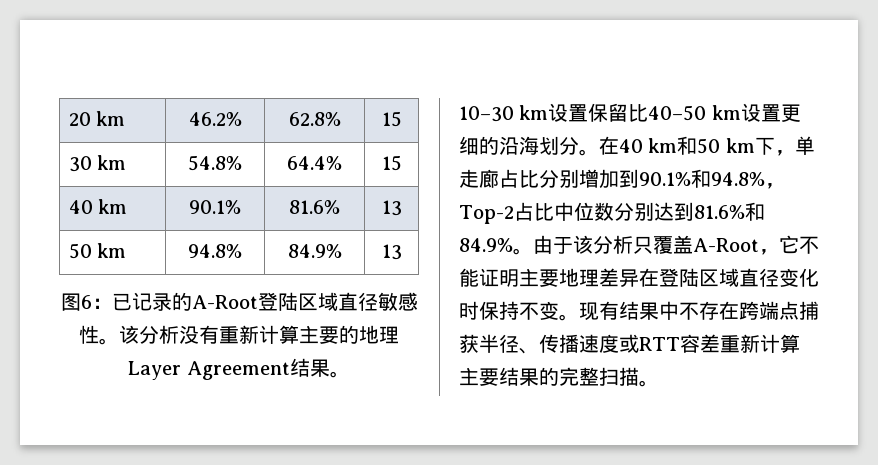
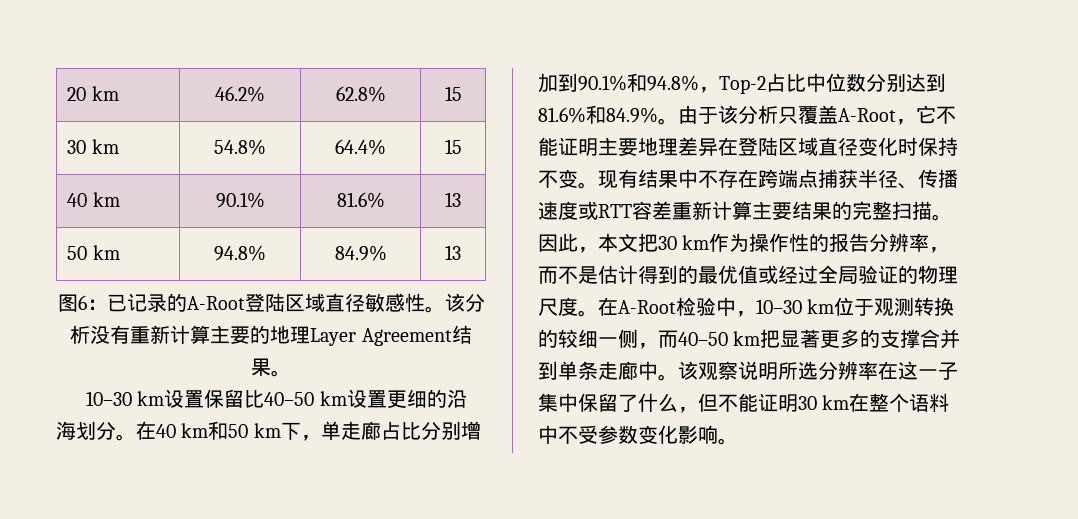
+ 因此，本文把30 km作为操作性的报告分辨率，而不是估计得到的最优值或经过全局验证的物理尺度。在A-Root检验中，10–30 km位于观测转换的较细一侧，而40–50 km把显著更多的支撑合并到单条走廊中。该观察说明所选分辨率在这一子集中保留了什么，但不能证明30 km在整个语料中不受参数变化影响。

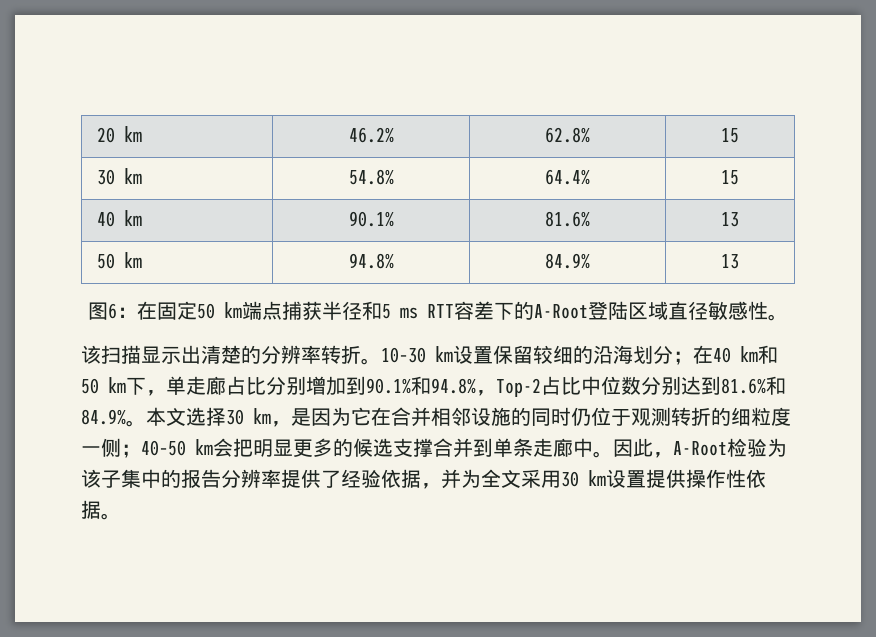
- 图6：已记录的A-Root登陆区域直径敏感性。该分析没有重新计算主要的地理Layer Agreement结果。
- 10–30 km设置保留比40–50 km设置更细的沿海划分。在40 km和50 km下，单走廊占比分别增加到90.1%和94.8%，Top-2占比中位数分别达到81.6%和84.9%。
+ 图6：在固定50 km端点捕获半径和5 ms RTT容差下的A-Root登陆区域直径敏感性。
+ 该扫描显示出清楚的分辨率转折。10–30 km设置保留较细的沿海划分；在40 km和50 km下，单走廊占比分别增加到90.1%和94.8%，Top-2占比中位数分别达到81.6%和84.9%。
- 由于该分析只覆盖A-Root，它不能证明主要地理差异在登陆区域直径变化时保持不变。现有结果中不存在跨端点捕获半径、传播速度或RTT容差重新计算主要结果的完整扫描。因此，本文把30 km作为操作性的报告分辨率，而不是估计得到的最优值或经过全局验证的物理尺度。在A-Root检验中，10–30 km位于观测转换的较细一侧，而40–50 km把显著更多的支撑合并到单条走廊中。
+ 本文选择30 km，是因为它在合并相邻设施的同时仍位于观测转折的细粒度一侧；40–50 km会把明显更多的候选支撑合并到单条走廊中。
- 该观察说明所选分辨率在这一子集中保留了什么，但不能证明30 km在整个语料中不受参数变化影响。
+ 因此，A-Root检验为该子集中的报告分辨率提供了经验依据，并为全文采用30 km设置提供操作性依据。

